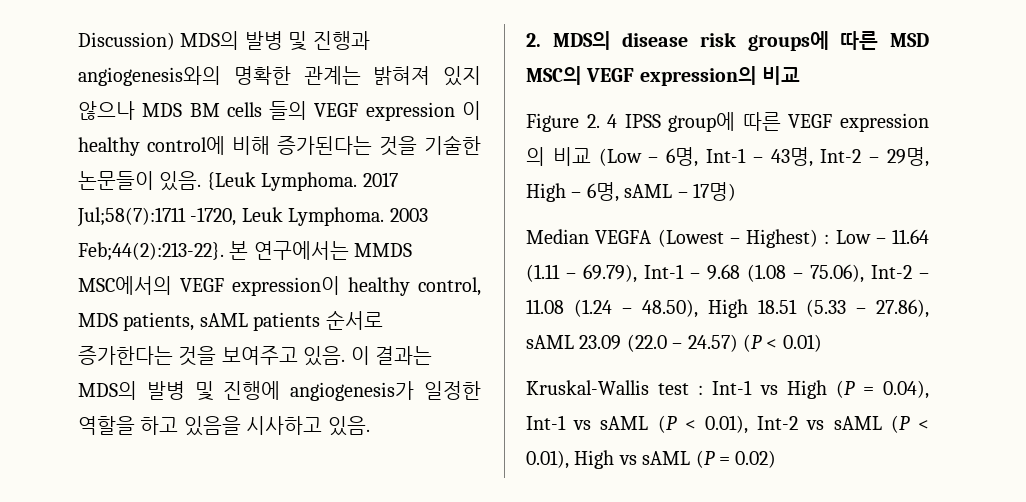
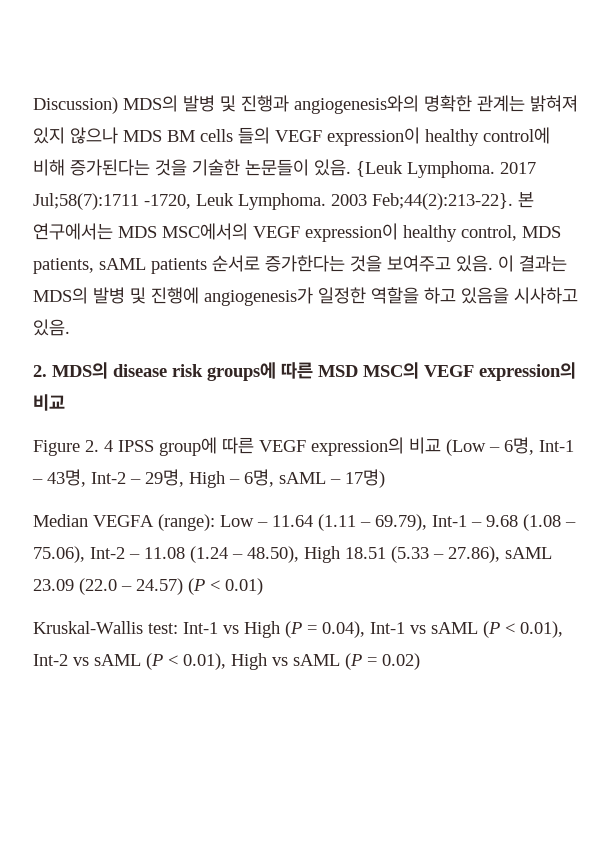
- Discussion) MDS의 발병 및 진행과 angiogenesis와의 명확한 관계는 밝혀져 있지 않으나 MDS BM cells 들의 VEGF expression 이 healthy control에 비해 증가된다는 것을 기술한 논문들이 있음.
+ Discussion) MDS의 발병 및 진행과 angiogenesis와의 명확한 관계는 밝혀져 있지 않으나 MDS BM cells 들의 VEGF expression이 healthy control에 비해 증가된다는 것을 기술한 논문들이 있음.
- 본 연구에서는 MMDS MSC에서의 VEGF expression이 healthy control, MDS patients, sAML patients 순서로 증가한다는 것을 보여주고 있음.
+ 본 연구에서는 MDS MSC에서의 VEGF expression이 healthy control, MDS patients, sAML patients 순서로 증가한다는 것을 보여주고 있음.
- Figure 2. 4 IPSS group에 따른 VEGF expression 의 비교 (Low – 6명, Int-1 – 43명, Int-2 – 29명, High – 6명, sAML – 17명)
+ Figure 2. 4 IPSS group에 따른 VEGF expression의 비교 (Low – 6명, Int-1 – 43명, Int-2 – 29명, High – 6명, sAML – 17명)
- Median VEGFA (Lowest – Highest) : Low – 11.64 (1.11 – 69.79), Int-1 – 9.68 (1.08 – 75.06), Int-2 – 11.08 (1.24 – 48.50), High 18.51 (5.33 – 27.86), sAML 23.09 (22.0 – 24.57) (P < 0.01)
+ Median VEGFA (range): Low – 11.64 (1.11 – 69.79), Int-1 – 9.68 (1.08 – 75.06), Int-2 – 11.08 (1.24 – 48.50), High 18.51 (5.33 – 27.86), sAML 23.09 (22.0 – 24.57) (P < 0.01)
- Kruskal-Wallis test : Int-1 vs High (P = 0.04), Int-1 vs sAML (P < 0.01), Int-2 vs sAML (P < 0.01), High vs sAML (P = 0.02)
+ Kruskal-Wallis test: Int-1 vs High (P = 0.04), Int-1 vs sAML (P < 0.01), Int-2 vs sAML (P < 0.01), High vs sAML (P = 0.02)

